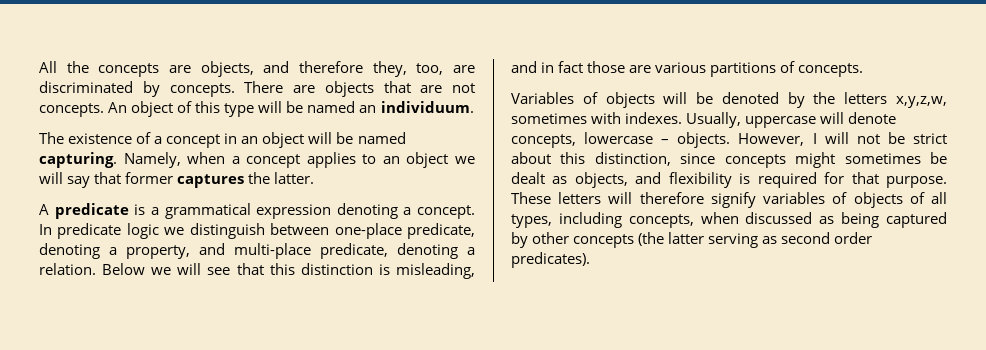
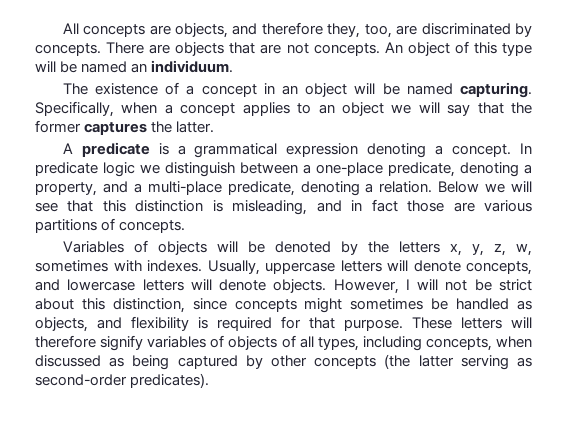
- All the concepts are objects, and therefore they, too, are discriminated by concepts.
+ All concepts are objects, and therefore they, too, are discriminated by concepts.
- Namely, when a concept applies to an object we will say that former captures the latter.
+ Specifically, when a concept applies to an object we will say that the former captures the latter.
- In predicate logic we distinguish between one-place predicate, denoting a property, and multi-place predicate, denoting a relation.
+ In predicate logic we distinguish between a one-place predicate, denoting a property, and a multi-place predicate, denoting a relation.
- Variables of objects will be denoted by the letters x,y,z,w, sometimes with indexes.
+ Variables of objects will be denoted by the letters x, y, z, w, sometimes with indexes.
- Usually, uppercase will denote concepts, lowercase – objects.
+ Usually, uppercase letters will denote concepts, and lowercase letters will denote objects.
- However, I will not be strict about this distinction, since concepts might sometimes be dealt as objects, and flexibility is required for that purpose.
+ However, I will not be strict about this distinction, since concepts might sometimes be handled as objects, and flexibility is required for that purpose.
- These letters will therefore signify variables of objects of all types, including concepts, when discussed as being captured by other concepts (the latter serving as second order predicates).
+ These letters will therefore signify variables of objects of all types, including concepts, when discussed as being captured by other concepts (the latter serving as second-order predicates).

